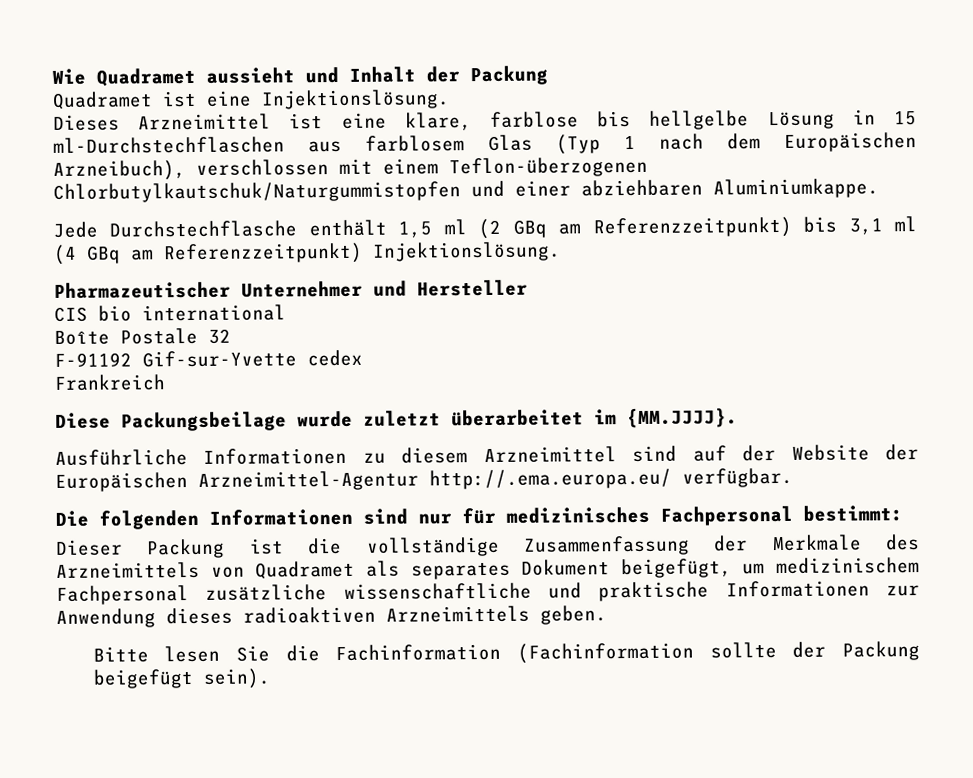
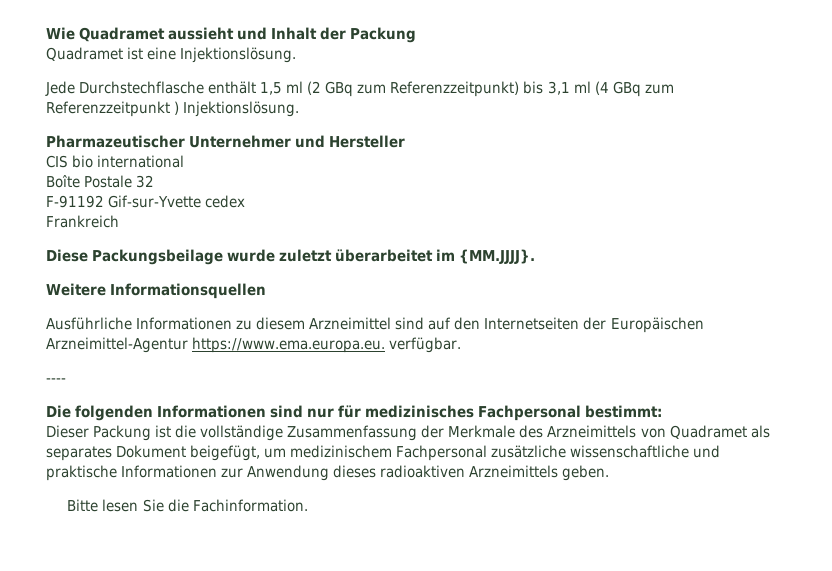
- Dieses Arzneimittel ist eine klare, farblose bis hellgelbe Lösung in 15 ml-Durchstechflaschen aus farblosem Glas (Typ 1 nach dem Europäischen Arzneibuch), verschlossen mit einem Teflon-überzogenen Chlorbutylkautschuk/Naturgummistopfen und einer abziehbaren Aluminiumkappe.
- Jede Durchstechflasche enthält 1,5 ml (2 GBq am Referenzzeitpunkt) bis 3,1 ml (4 GBq am Referenzzeitpunkt) Injektionslösung.
+ Jede Durchstechflasche enthält 1,5 ml (2 GBq zum Referenzzeitpunkt) bis 3,1 ml (4 GBq zum Referenzzeitpunkt ) Injektionslösung.
+ Weitere Informationsquellen
- Ausführliche Informationen zu diesem Arzneimittel sind auf der Website der Europäischen Arzneimittel-Agentur http://.ema.europa.eu/ verfügbar.
+ Ausführliche Informationen zu diesem Arzneimittel sind auf den Internetseiten der Europäischen Arzneimittel-Agentur https://www.ema.europa.eu. verfügbar.
+ ----
- Bitte lesen Sie die Fachinformation (Fachinformation sollte der Packung beigefügt sein).
+ Bitte lesen Sie die Fachinformation.

